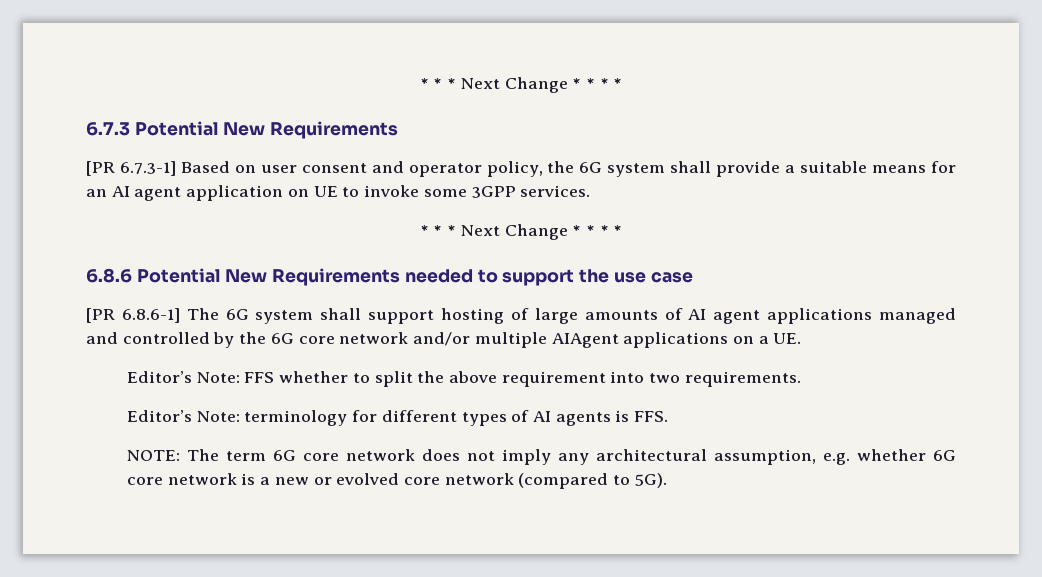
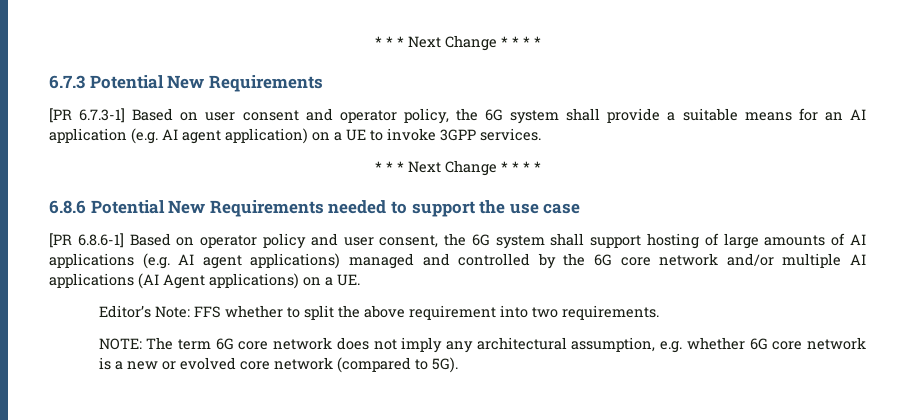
- [PR 6.7.3-1] Based on user consent and operator policy, the 6G system shall provide a suitable means for an AI agent application on UE to invoke some 3GPP services.
+ [PR 6.7.3-1] Based on user consent and operator policy, the 6G system shall provide a suitable means for an AI application (e.g. AI agent application) on a UE to invoke 3GPP services.
- [PR 6.8.6-1] The 6G system shall support hosting of large amounts of AI agent applications managed and controlled by the 6G core network and/or multiple AIAgent applications on a UE.
+ [PR 6.8.6-1] Based on operator policy and user consent, the 6G system shall support hosting of large amounts of AI applications (e.g. AI agent applications) managed and controlled by the 6G core network and/or multiple AI applications (AI Agent applications) on a UE.
- Editor’s Note: terminology for different types of AI agents is FFS.

